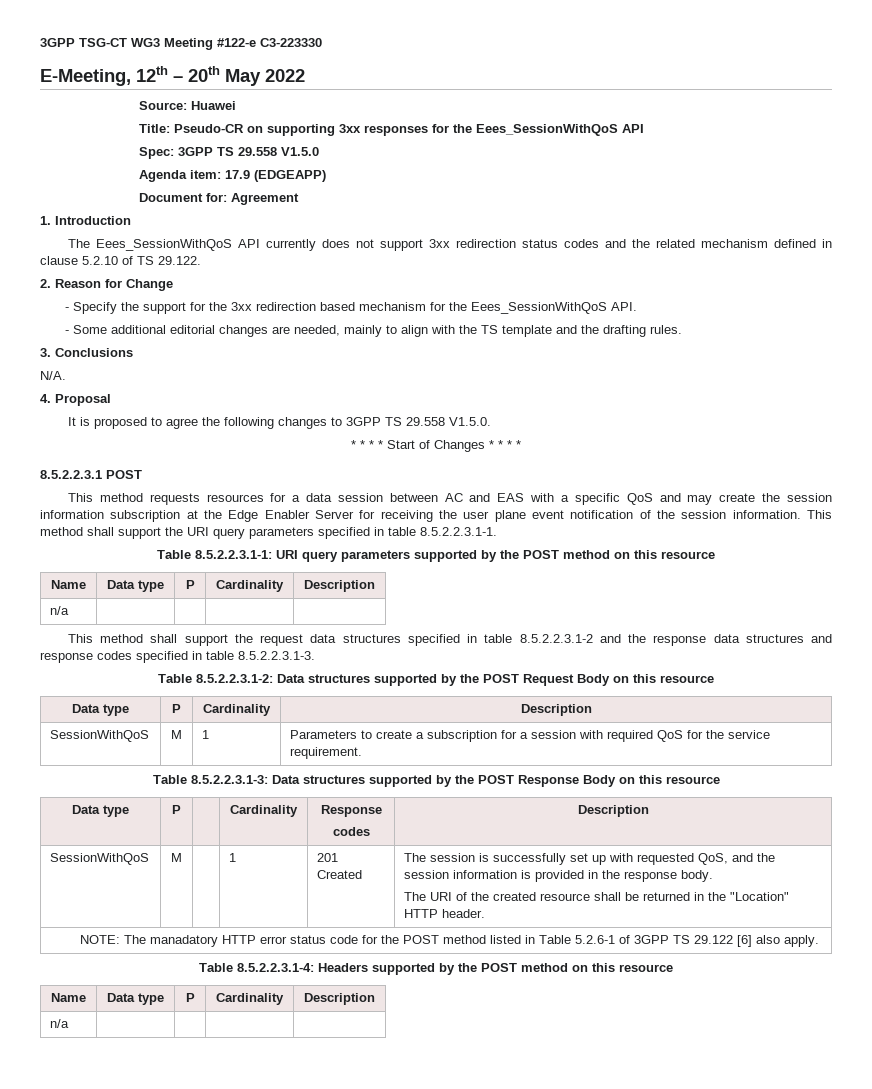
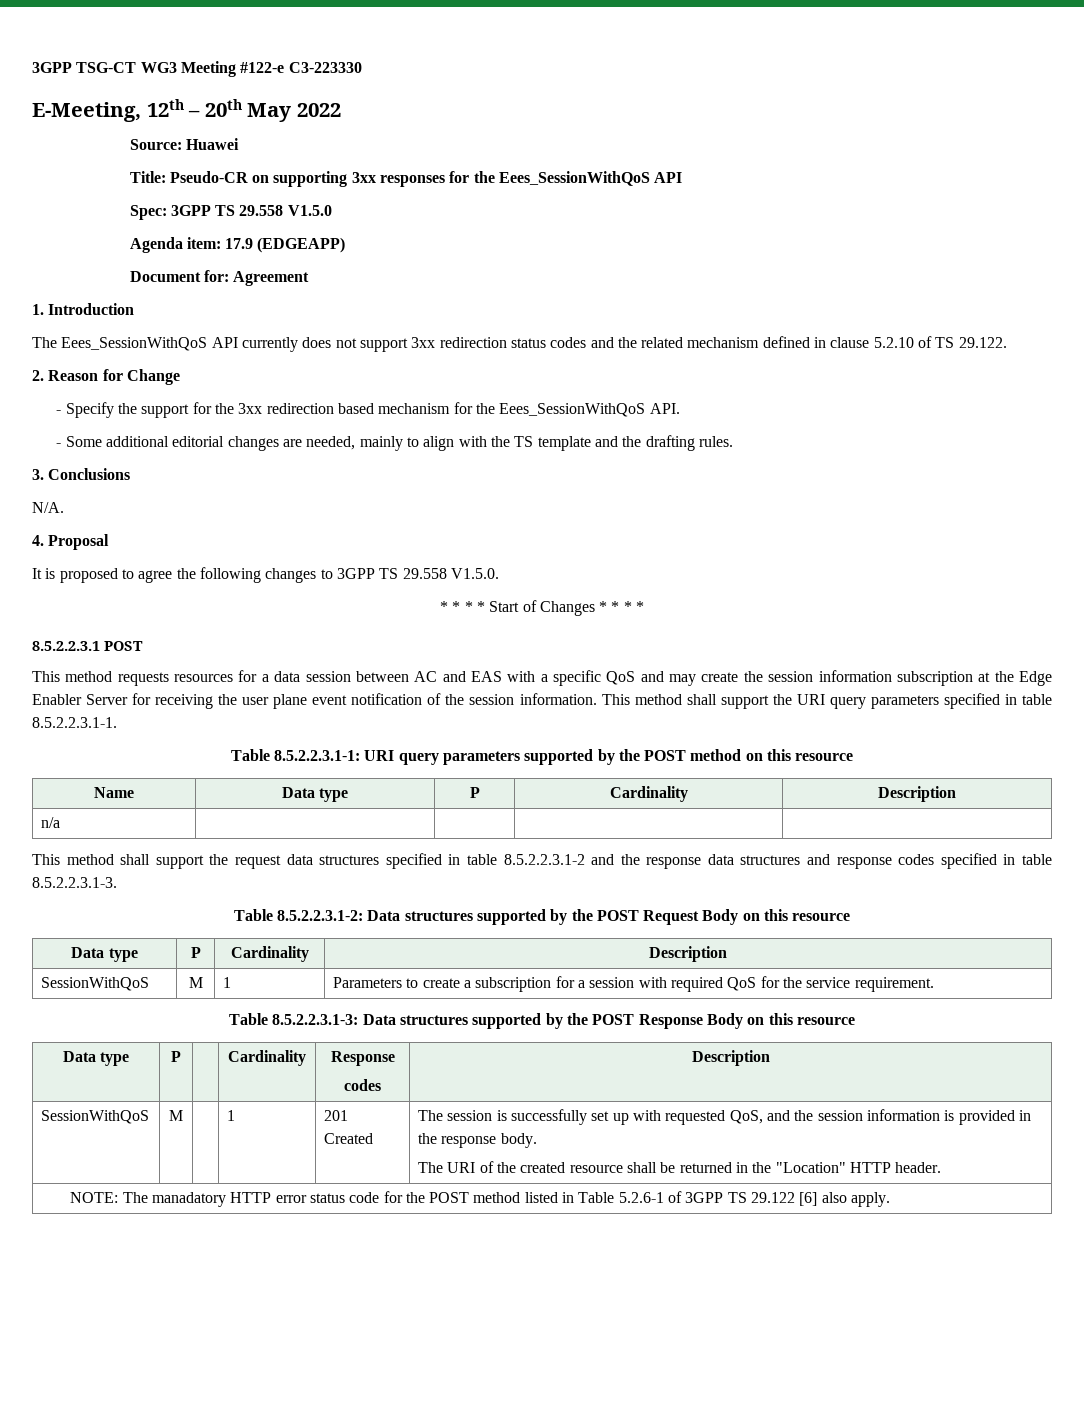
- Table 8.5.2.2.3.1-4: Headers supported by the POST method on this resource
- Name | Data type | P | Cardinality | Description
- n/a | | | |

